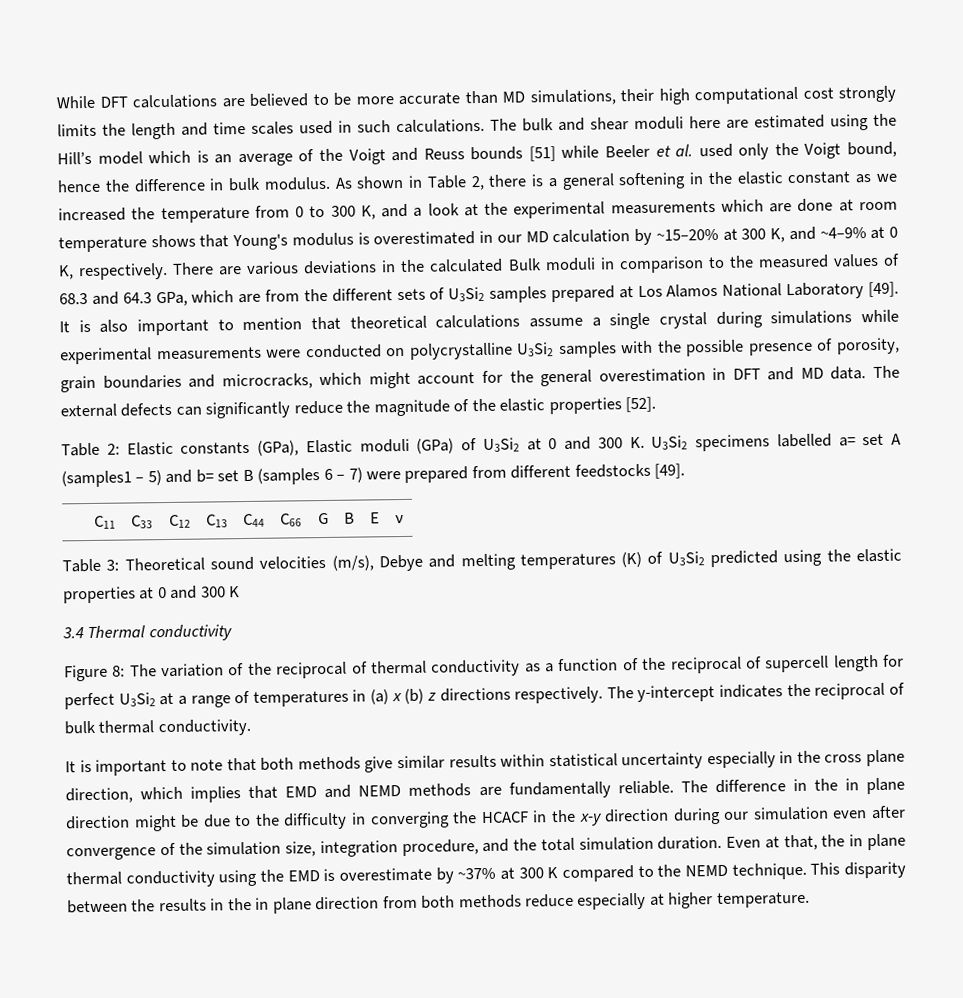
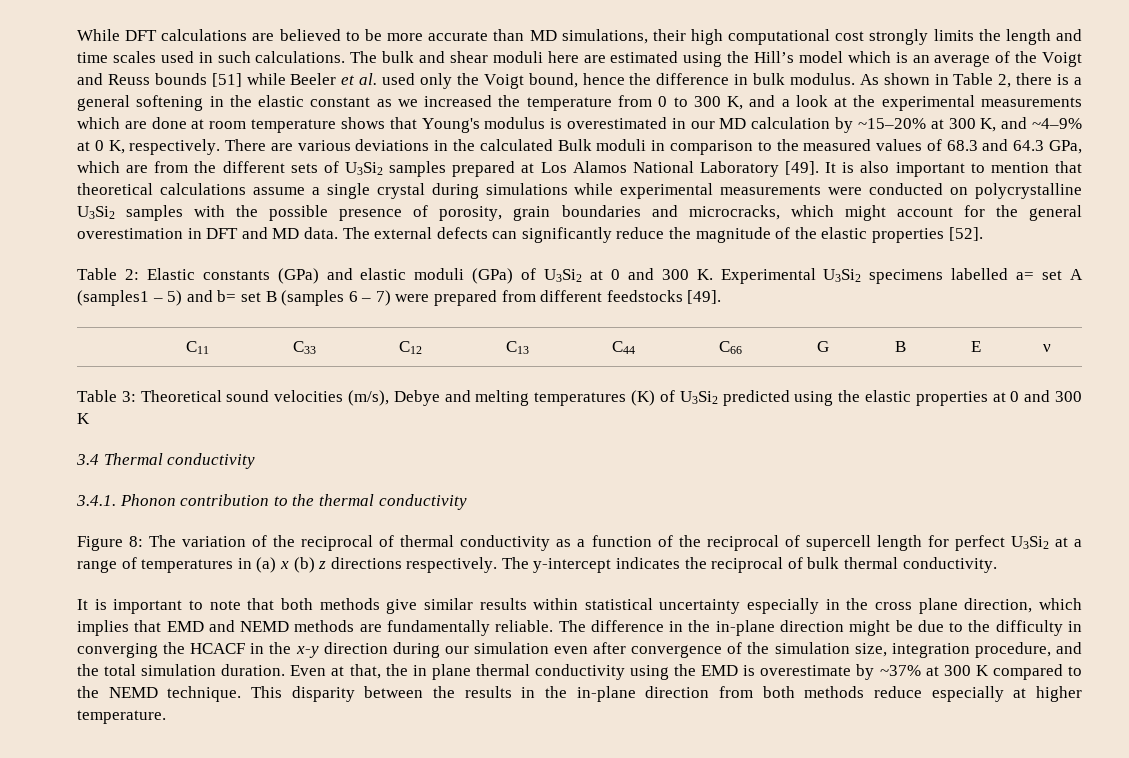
- Table 2: Elastic constants (GPa), Elastic moduli (GPa) of U3Si2 at 0 and 300 K. U3Si2 specimens labelled a= set A (samples1 – 5) and b= set B (samples 6 – 7) were prepared from different feedstocks [49].
+ Table 2: Elastic constants (GPa) and elastic moduli (GPa) of U3Si2 at 0 and 300 K. Experimental U3Si2 specimens labelled a= set A (samples1 – 5) and b= set B (samples 6 – 7) were prepared from different feedstocks [49].
+ 3.4.1. Phonon contribution to the thermal conductivity
- The difference in the in plane direction might be due to the difficulty in converging the HCACF in the x-y direction during our simulation even after convergence of the simulation size, integration procedure, and the total simulation duration.
+ The difference in the in-plane direction might be due to the difficulty in converging the HCACF in the x-y direction during our simulation even after convergence of the simulation size, integration procedure, and the total simulation duration.
- This disparity between the results in the in plane direction from both methods reduce especially at higher temperature.
+ This disparity between the results in the in-plane direction from both methods reduce especially at higher temperature.

